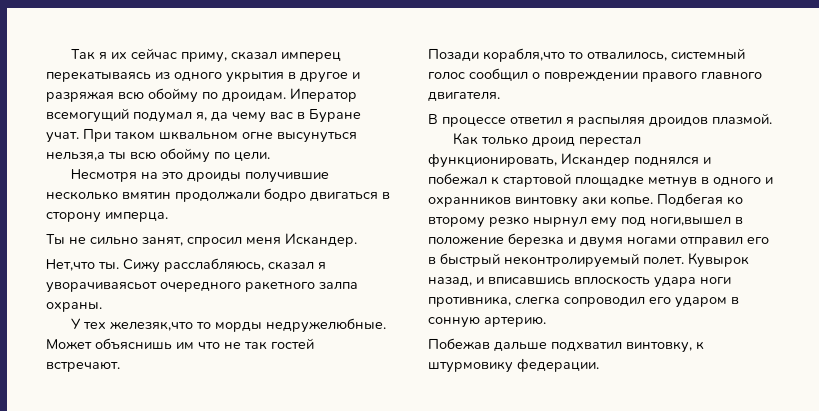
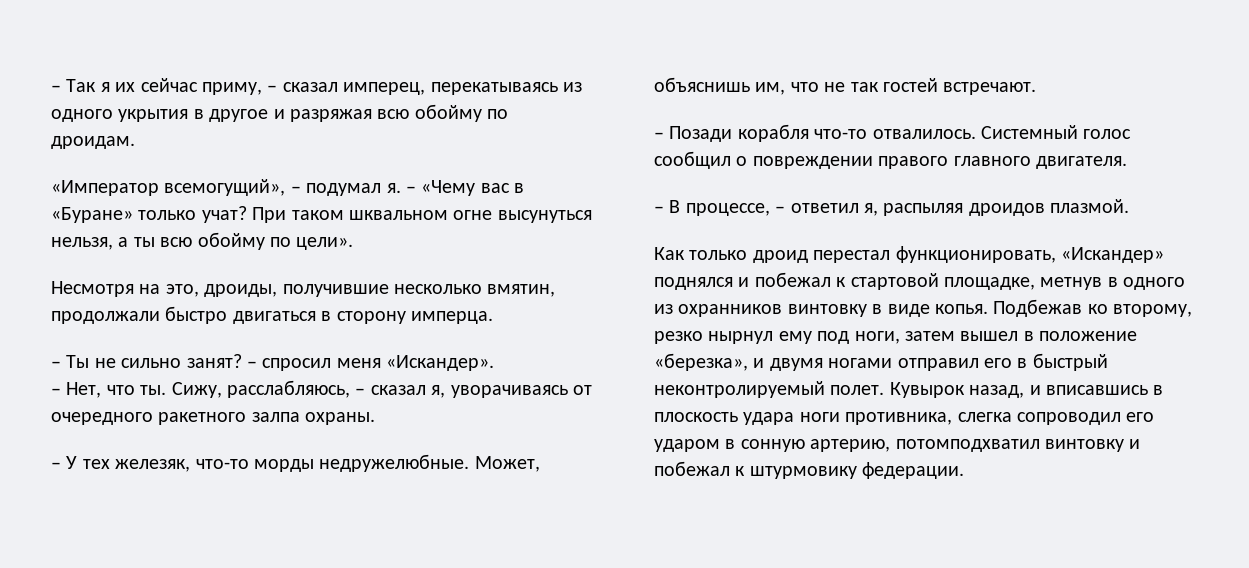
- Так я их сейчас приму, сказал имперец перекатываясь из одного укрытия в другое и разряжая всю обойму по дроидам. Иператор всемогущий подумал я, да чему вас в Буране учат.
+ – Так я их сейчас приму, – сказал имперец, перекатываясь из одного укрытия в другое и разряжая всю обойму по дроидам.
+ «Император всемогущий», – подумал я. – «Чему вас в «Буране» только учат?
- При таком шквальном огне высунуться нельзя,а ты всю обойму по цели.
+ При таком шквальном огне высунуться нельзя, а ты всю обойму по цели».
- Несмотря на это дроиды получившие несколько вмятин продолжали бодро двигаться в сторону имперца.
+ Несмотря на это, дроиды, получившие несколько вмятин, продолжали быстро двигаться в сторону имперца.
- Ты не сильно занят, спросил меня Искандер.
- Нет,что ты. Сижу расслабляюсь, сказал я уворачиваясьот очередного ракетного залпа охраны.
+ – Ты не сильно занят? – спросил меня «Искандер».
+ – Нет, что ты. Сижу, расслабляюсь, – сказал я, уворачиваясь от очередного ракетного залпа охраны.
- У тех железяк,что то морды недружелюбные. Может объяснишь им что не так гостей встречают.
+ – У тех железяк, что-то морды недружелюбные. Может, объяснишь им, что не так гостей встречают.
- Позади корабля,что то отвалилось, системный голос сообщил о повреждении правого главного двигателя.
+ – Позади корабля что-то отвалилось. Системный голос сообщил о повреждении правого главного двигателя.
- В процессе ответил я распыляя дроидов плазмой.
+ – В процессе, – ответил я, распыляя дроидов плазмой.
- Как только дроид перестал функционировать, Искандер поднялся и побежал к стартовой площадке метнув в одного и охранников винтовку аки копье. Подбегая ко второму резко нырнул ему под ноги,вышел в положение березка и двумя ногами отправил его в быстрый неконтролируемый полет.
+ Как только дроид перестал функционировать, «Искандер» поднялся и побежал к стартовой площадке, метнув в одного из охранников винтовку в виде копья. Подбежав ко второму, резко нырнул ему под ноги, затем вышел в положение «березка», и двумя ногами отправил его в быстрый неконтролируемый полет.
- Кувырок назад, и вписавшись вплоскость удара ноги противника, слегка сопроводил его ударом в сонную артерию.
- Побежав дальше подхватил винтовку, к штурмовику федерации.
+ Кувырок назад, и вписавшись в плоскость удара ноги противника, слегка сопроводил его ударом в сонную артерию, потомподхватил винтовку и побежал к штурмовику федерации.

